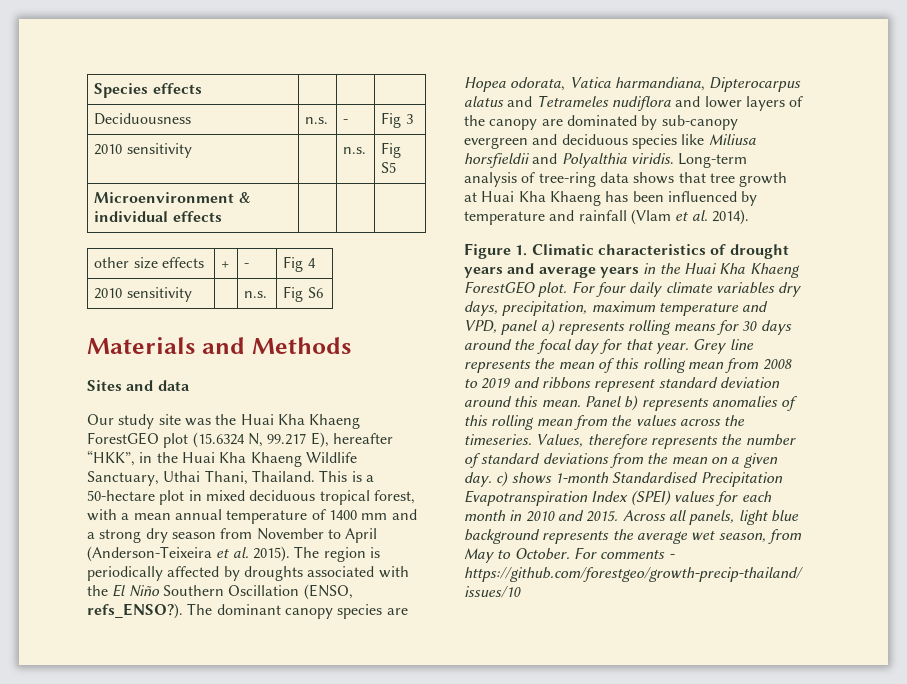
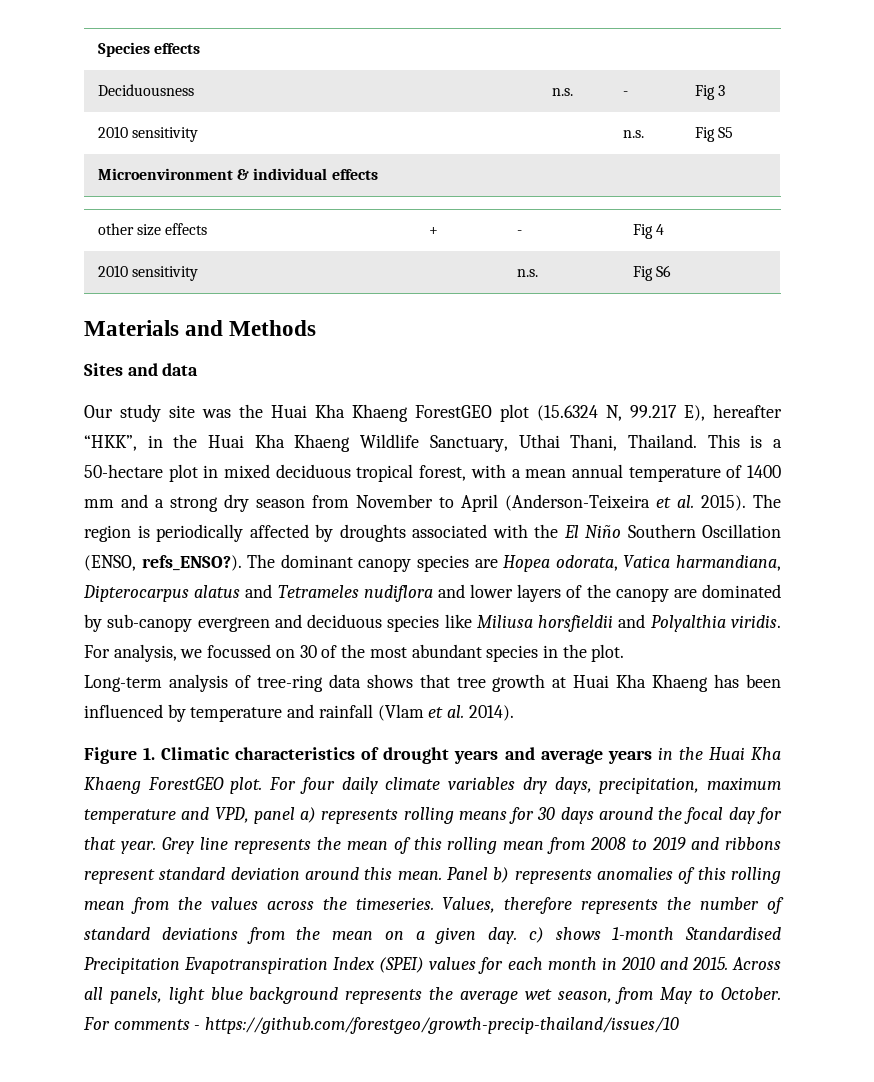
- The dominant canopy species are Hopea odorata, Vatica harmandiana, Dipterocarpus alatus and Tetrameles nudiflora and lower layers of the canopy are dominated by sub-canopy evergreen and deciduous species like Miliusa horsfieldii and Polyalthia viridis. Long-term analysis of tree-ring data shows that tree growth at Huai Kha Khaeng has been influenced by temperature and rainfall (Vlam et al. 2014).
+ The dominant canopy species are Hopea odorata, Vatica harmandiana, Dipterocarpus alatus and Tetrameles nudiflora and lower layers of the canopy are dominated by sub-canopy evergreen and deciduous species like Miliusa horsfieldii and Polyalthia viridis. For analysis, we focussed on 30 of the most abundant species in the plot.
+ Long-term analysis of tree-ring data shows that tree growth at Huai Kha Khaeng has been influenced by temperature and rainfall (Vlam et al. 2014).

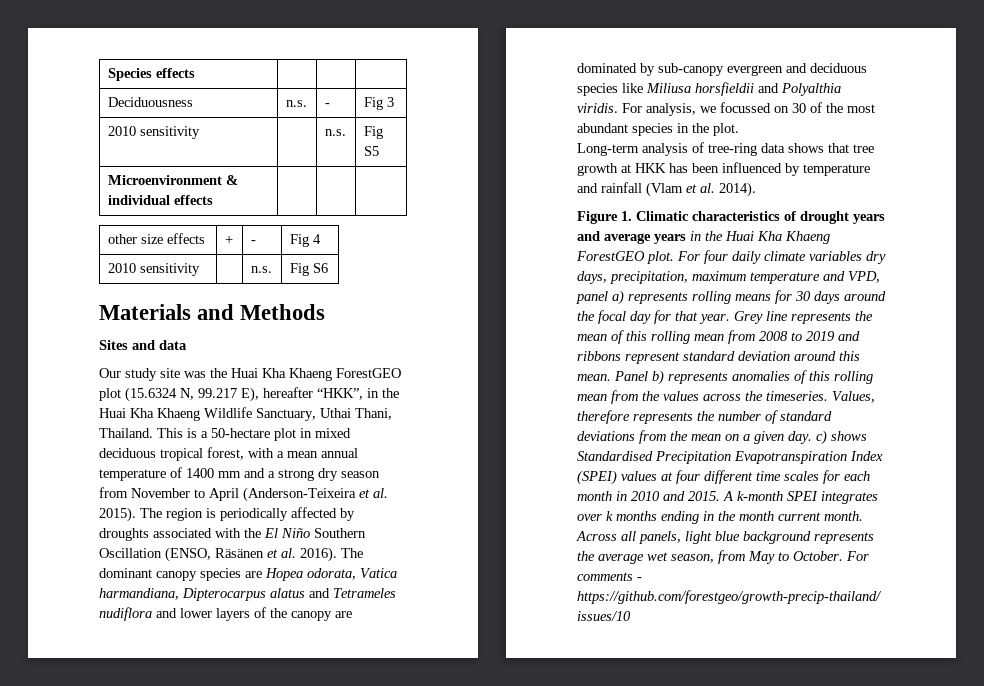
- The region is periodically affected by droughts associated with the El Niño Southern Oscillation (ENSO, refs_ENSO?).
+ The region is periodically affected by droughts associated with the El Niño Southern Oscillation (ENSO, Räsänen et al. 2016).
- Long-term analysis of tree-ring data shows that tree growth at Huai Kha Khaeng has been influenced by temperature and rainfall (Vlam et al. 2014).
+ Long-term analysis of tree-ring data shows that tree growth at HKK has been influenced by temperature and rainfall (Vlam et al. 2014).
- Values, therefore represents the number of standard deviations from the mean on a given day. c) shows 1-month Standardised Precipitation Evapotranspiration Index (SPEI) values for each month in 2010 and 2015.
+ Values, therefore represents the number of standard deviations from the mean on a given day. c) shows Standardised Precipitation Evapotranspiration Index (SPEI) values at four different time scales for each month in 2010 and 2015.
+ A k-month SPEI integrates over k months ending in the month current month.

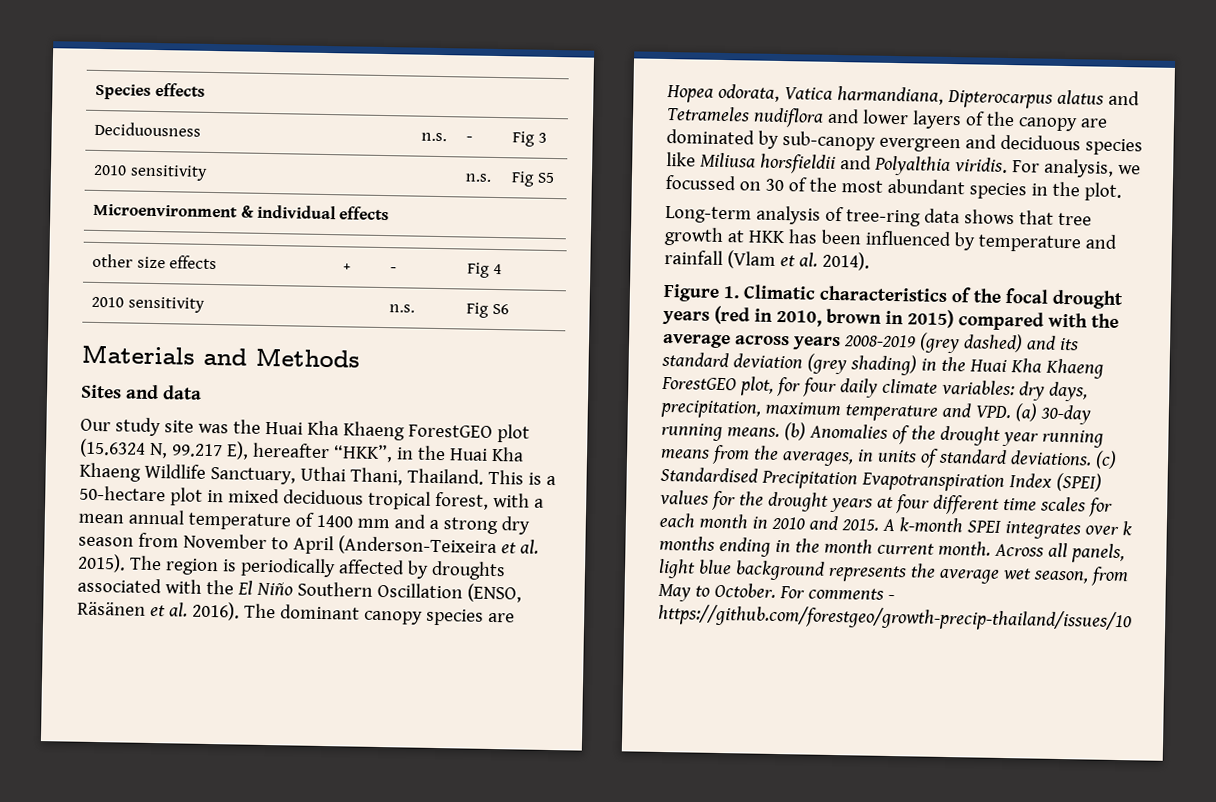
- Figure 1. Climatic characteristics of drought years and average years in the Huai Kha Khaeng ForestGEO plot. For four daily climate variables dry days, precipitation, maximum temperature and VPD, panel a) represents rolling means for 30 days around the focal day for that year. Grey line represents the mean of this rolling mean from 2008 to 2019 and ribbons represent standard deviation around this mean. Panel b) represents anomalies of this rolling mean from the values across the timeseries. Values, therefore represents the number of standard deviations from the mean on a given day. c) shows Standardised Precipitation Evapotranspiration Index (SPEI) values at four different time scales for each month in 2010 and 2015.
+ Figure 1. Climatic characteristics of the focal drought years (red in 2010, brown in 2015) compared with the average across years 2008-2019 (grey dashed) and its standard deviation (grey shading) in the Huai Kha Khaeng ForestGEO plot, for four daily climate variables: dry days, precipitation, maximum temperature and VPD. (a) 30-day running means. (b) Anomalies of the drought year running means from the averages, in units of standard deviations. (c) Standardised Precipitation Evapotranspiration Index (SPEI) values for the drought years at four different time scales for each month in 2010 and 2015.

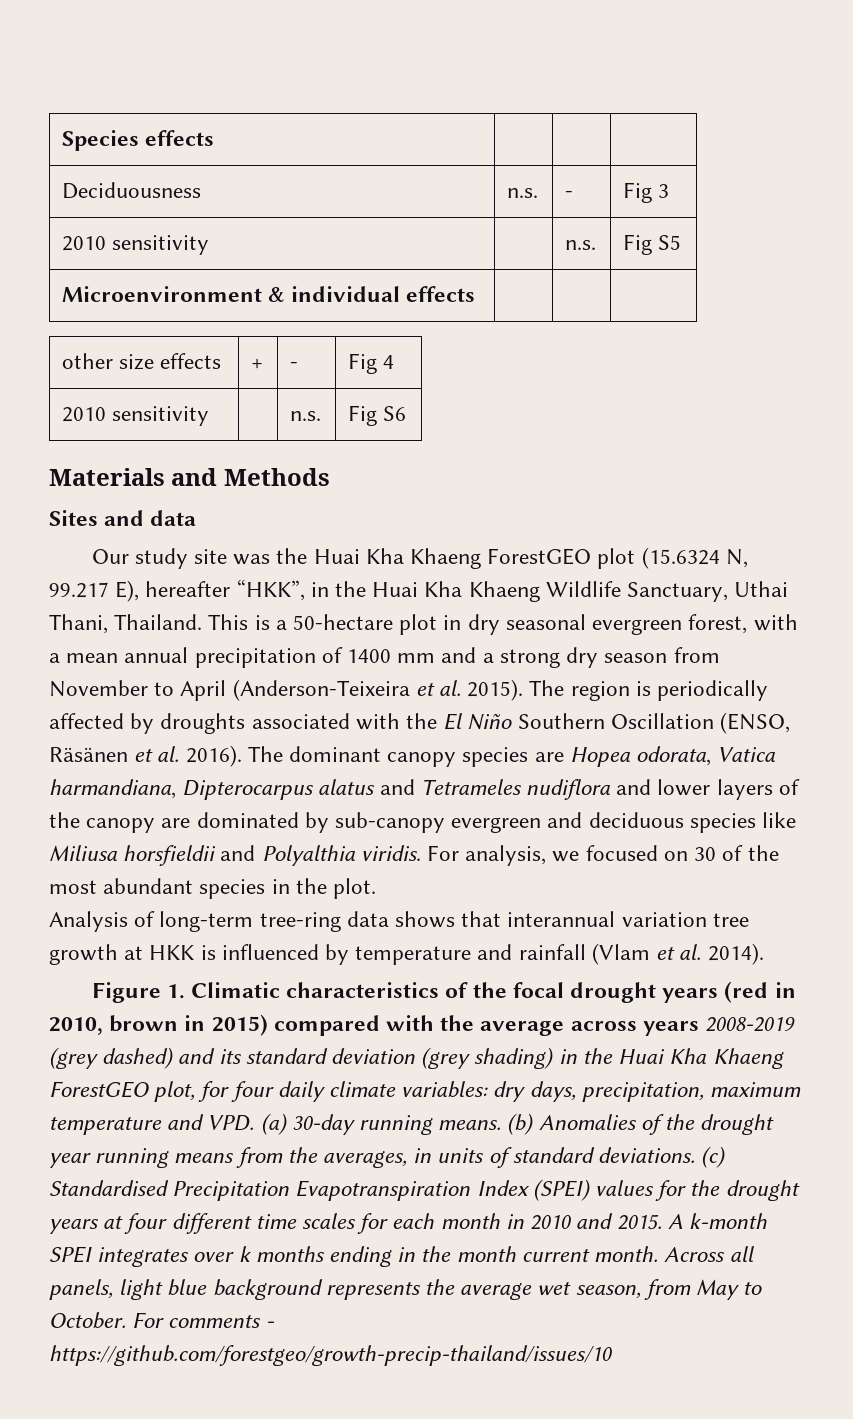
- This is a 50-hectare plot in mixed deciduous tropical forest, with a mean annual temperature of 1400 mm and a strong dry season from November to April (Anderson-Teixeira et al. 2015).
+ This is a 50-hectare plot in dry seasonal evergreen forest, with a mean annual precipitation of 1400 mm and a strong dry season from November to April (Anderson-Teixeira et al. 2015).
- For analysis, we focussed on 30 of the most abundant species in the plot.
+ For analysis, we focused on 30 of the most abundant species in the plot.
- Long-term analysis of tree-ring data shows that tree growth at HKK has been influenced by temperature and rainfall (Vlam et al. 2014).
+ Analysis of long-term tree-ring data shows that interannual variation tree growth at HKK is influenced by temperature and rainfall (Vlam et al. 2014).

